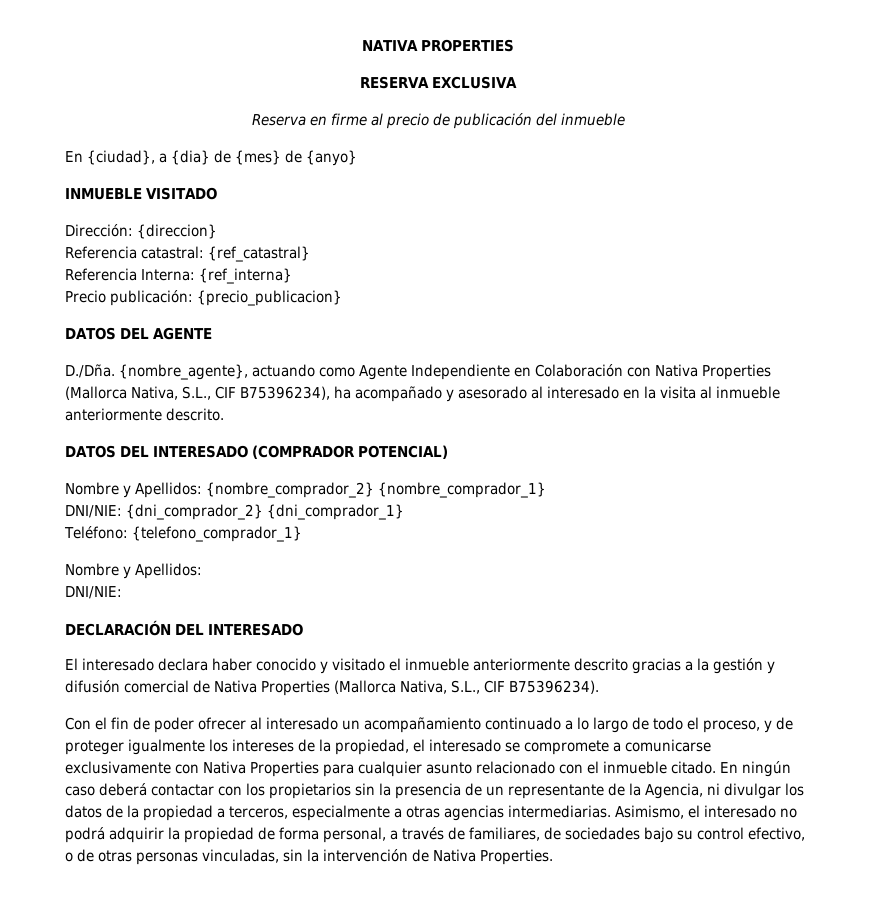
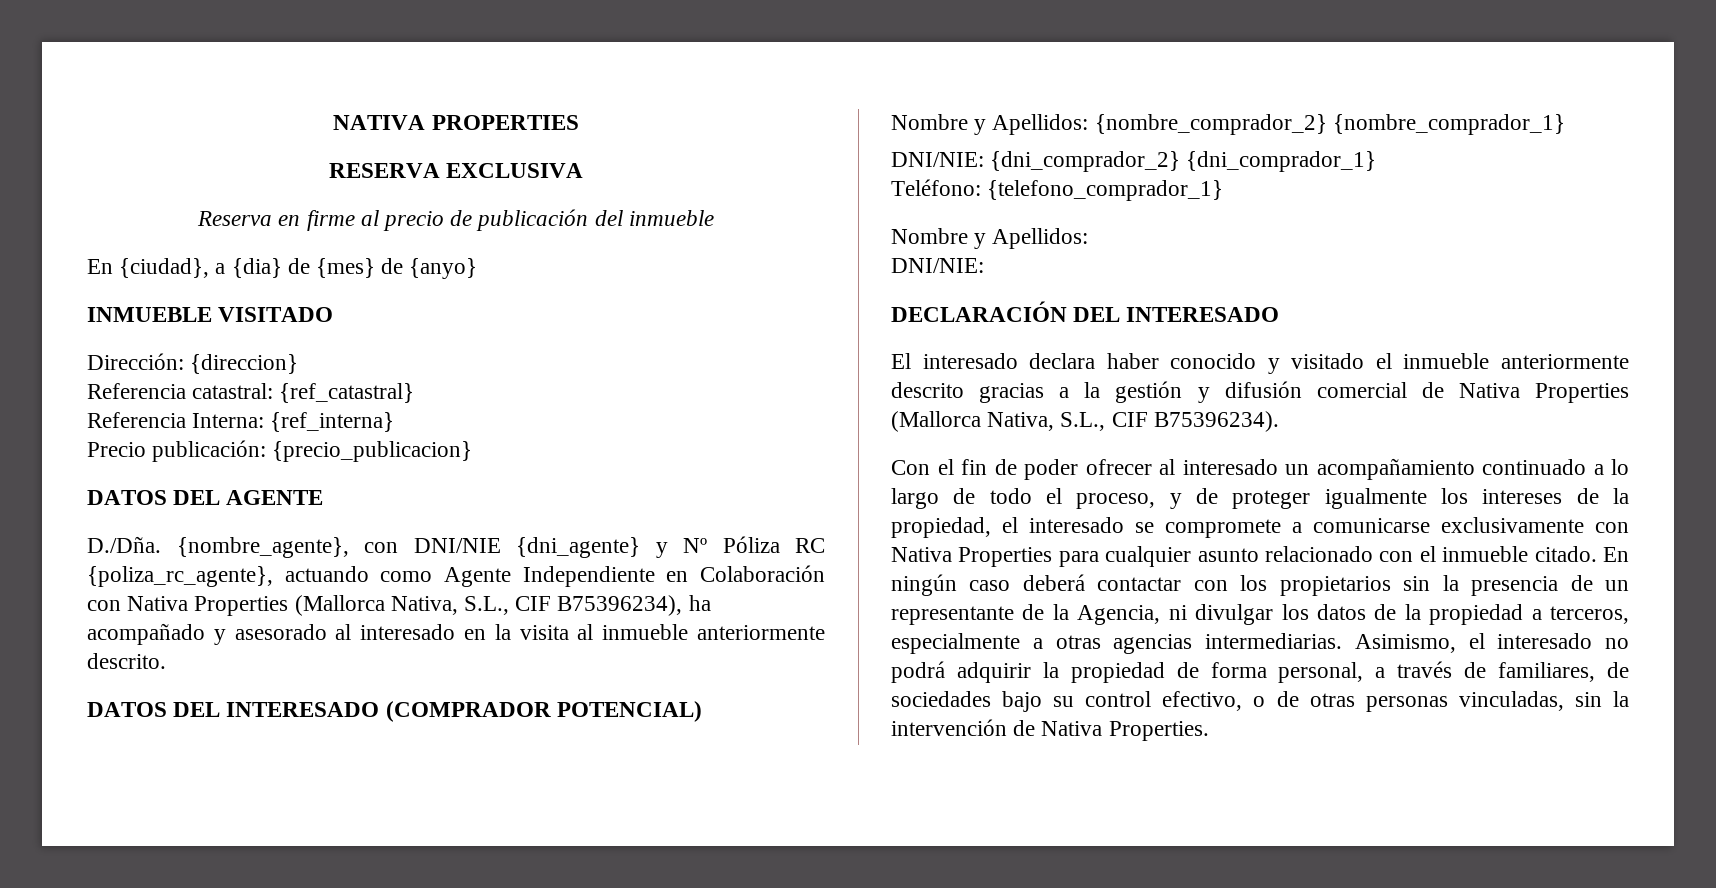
- D./Dña. {nombre_agente}, actuando como Agente Independiente en Colaboración con Nativa Properties (Mallorca Nativa, S.L., CIF B75396234), ha acompañado y asesorado al interesado en la visita al inmueble anteriormente descrito.
+ D./Dña. {nombre_agente}, con DNI/NIE {dni_agente} y Nº Póliza RC {poliza_rc_agente}, actuando como Agente Independiente en Colaboración con Nativa Properties (Mallorca Nativa, S.L., CIF B75396234), ha acompañado y asesorado al interesado en la visita al inmueble anteriormente descrito.

